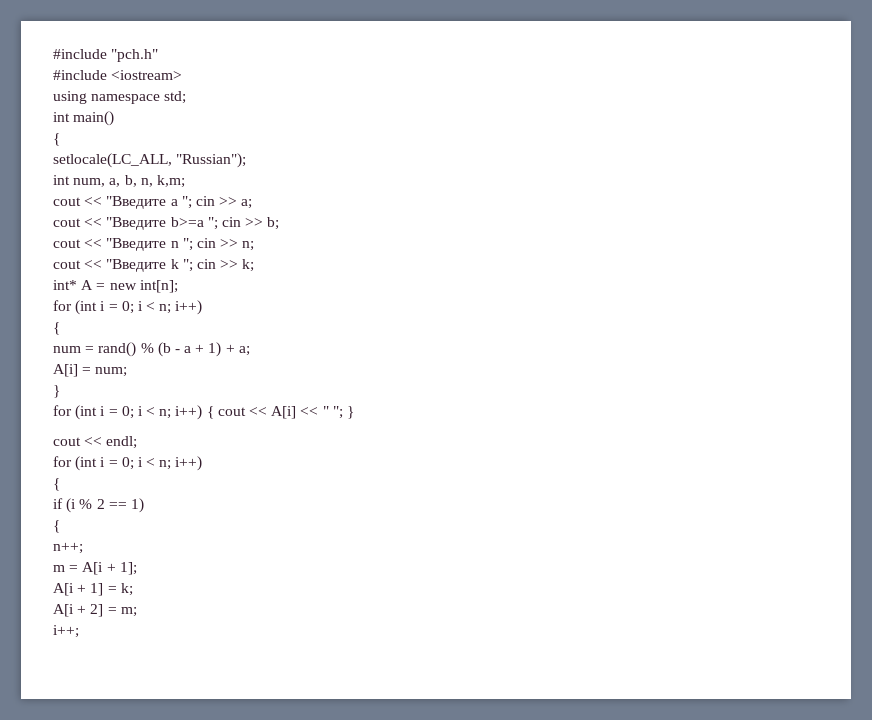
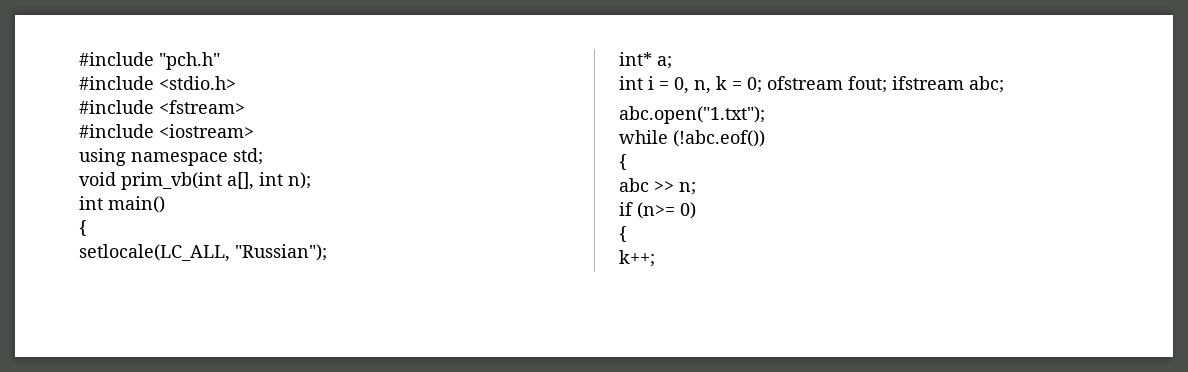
+ #include <stdio.h>
+ #include <fstream>
+ void prim_vb(int a[], int n);
- int num, a, b, n, k,m;
- cout << "Введите a "; cin >> a;
- cout << "Введите b>=a "; cin >> b;
- cout << "Введите n "; cin >> n;
- cout << "Введите k "; cin >> k;
- int* A = new int[n];
- for (int i = 0; i < n; i++)
+ int* a;
+ int i = 0, n, k = 0; ofstream fout; ifstream abc;
+ abc.open("1.txt");
+ while (!abc.eof())
  {
- num = rand() % (b - a + 1) + a;
- A[i] = num;
- }
- for (int i = 0; i < n; i++) { cout << A[i] << " "; }
- cout << endl;
- for (int i = 0; i < n; i++)
+ abc >> n;
+ if (n>= 0)
  {
- if (i % 2 == 1)
- {
- n++;
- m = A[i + 1];
- A[i + 1] = k;
- A[i + 2] = m;
- i++;
+ k++;

